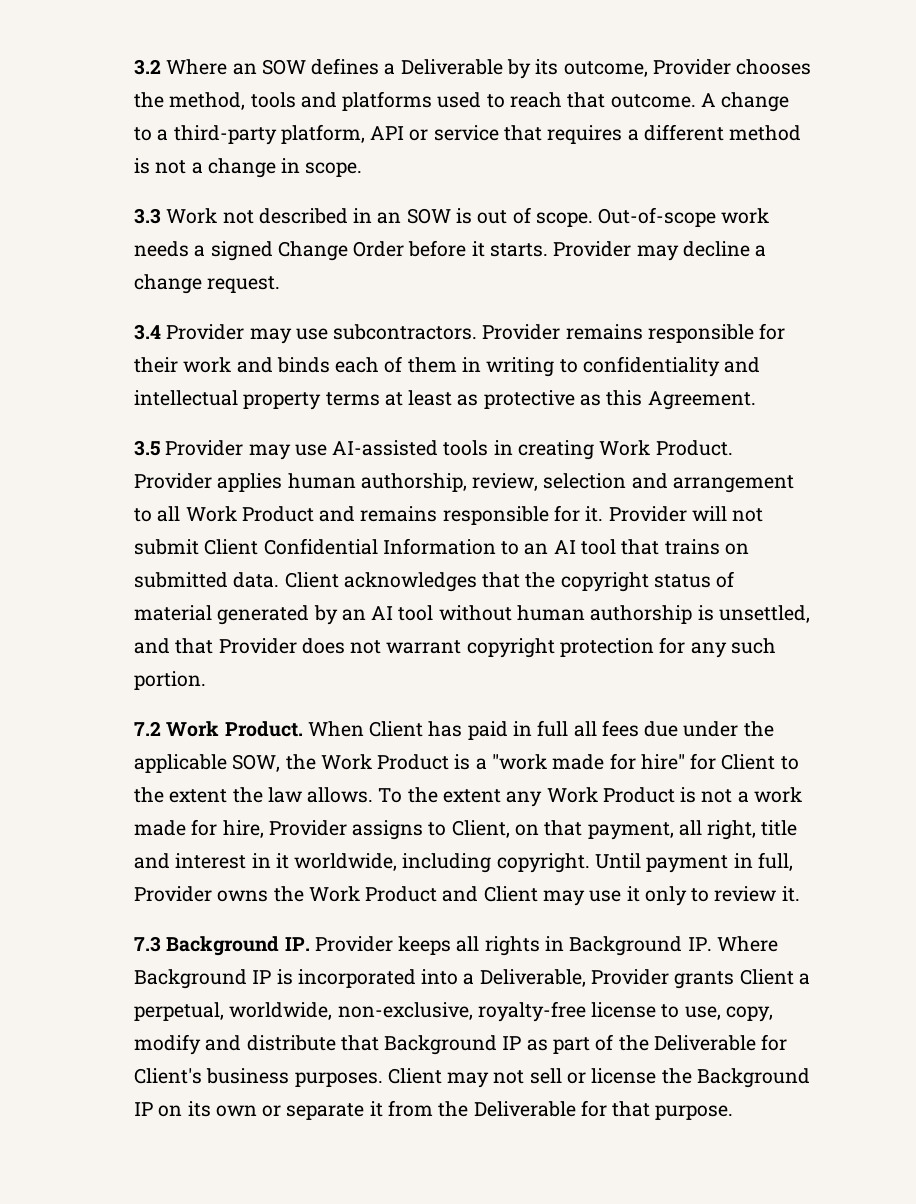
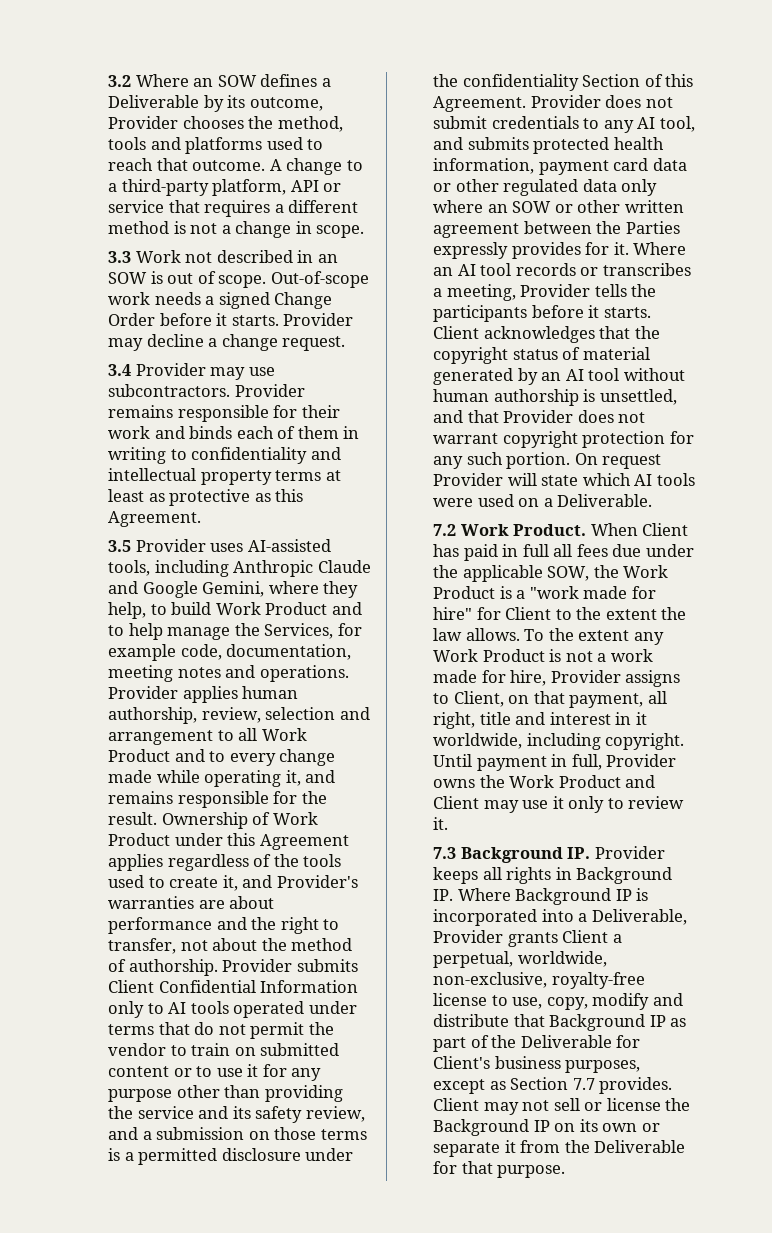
- 3.5 Provider may use AI-assisted tools in creating Work Product.
+ 3.5 Provider uses AI-assisted tools, including Anthropic Claude and Google Gemini, where they help, to build Work Product and to help manage the Services, for example code, documentation, meeting notes and operations.
- Provider applies human authorship, review, selection and arrangement to all Work Product and remains responsible for it. Provider will not submit Client Confidential Information to an AI tool that trains on submitted data.
+ Provider applies human authorship, review, selection and arrangement to all Work Product and to every change made while operating it, and remains responsible for the result. Ownership of Work Product under this Agreement applies regardless of the tools used to create it, and Provider's warranties are about performance and the right to transfer, not about the method of authorship. Provider submits Client Confidential Information only to AI tools operated under terms that do not permit the vendor to train on submitted content or to use it for any purpose other than providing the service and its safety review, and a submission on those terms is a permitted disclosure under the confidentiality Section of this Agreement. Provider does not submit credentials to any AI tool, and submits protected health information, payment card data or other regulated data only where an SOW or other written agreement between the Parties expressly provides for it. Where an AI tool records or transcribes a meeting, Provider tells the participants before it starts.
+ On request Provider will state which AI tools were used on a Deliverable.
- 7.3 Background IP. Provider keeps all rights in Background IP. Where Background IP is incorporated into a Deliverable, Provider grants Client a perpetual, worldwide, non-exclusive, royalty-free license to use, copy, modify and distribute that Background IP as part of the Deliverable for Client's business purposes.
+ 7.3 Background IP. Provider keeps all rights in Background IP. Where Background IP is incorporated into a Deliverable, Provider grants Client a perpetual, worldwide, non-exclusive, royalty-free license to use, copy, modify and distribute that Background IP as part of the Deliverable for Client's business purposes, except as Section 7.7 provides.

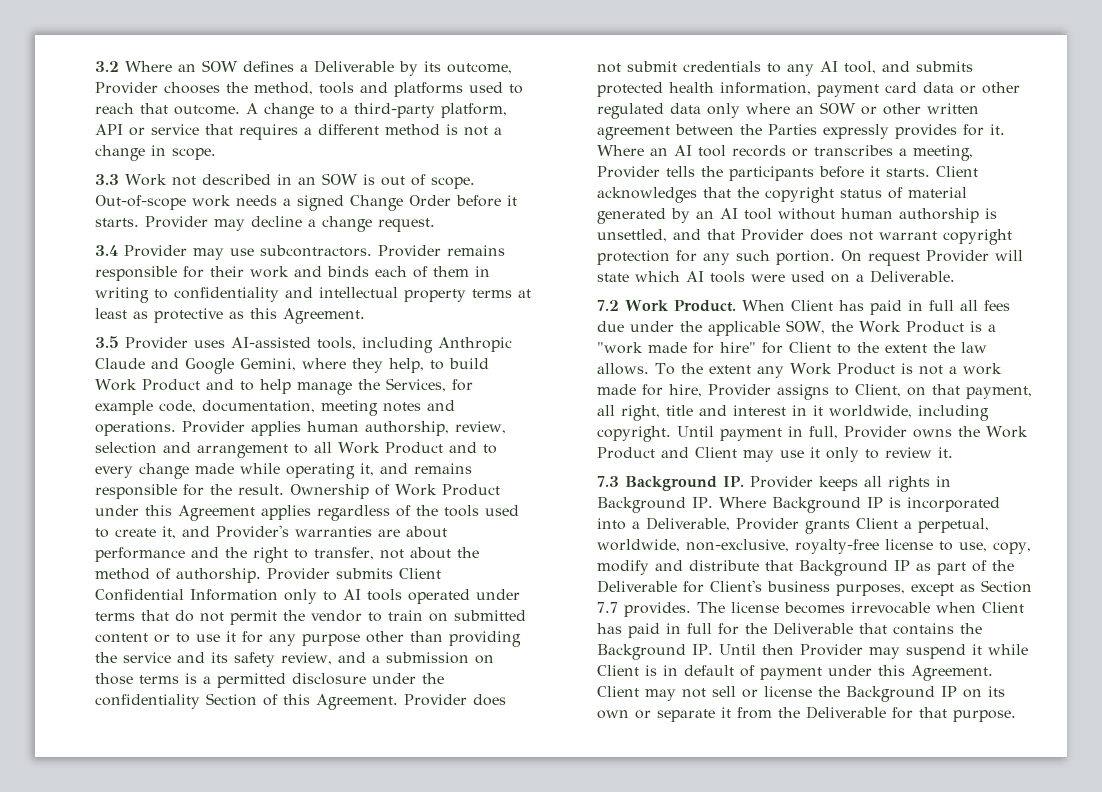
+ The license becomes irrevocable when Client has paid in full for the Deliverable that contains the Background IP. Until then Provider may suspend it while Client is in default of payment under this Agreement.

